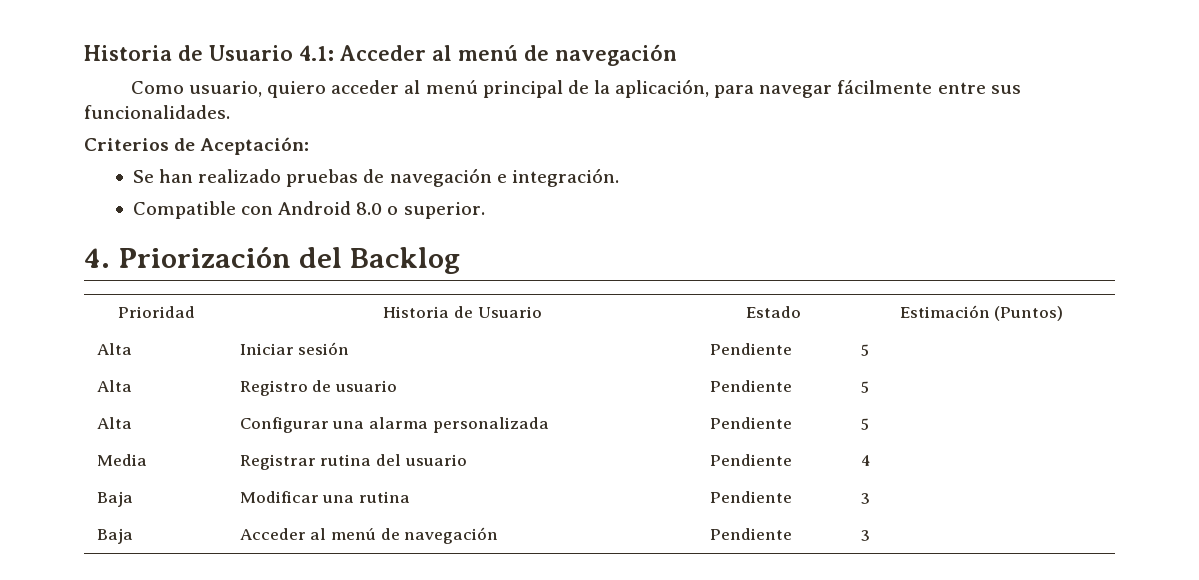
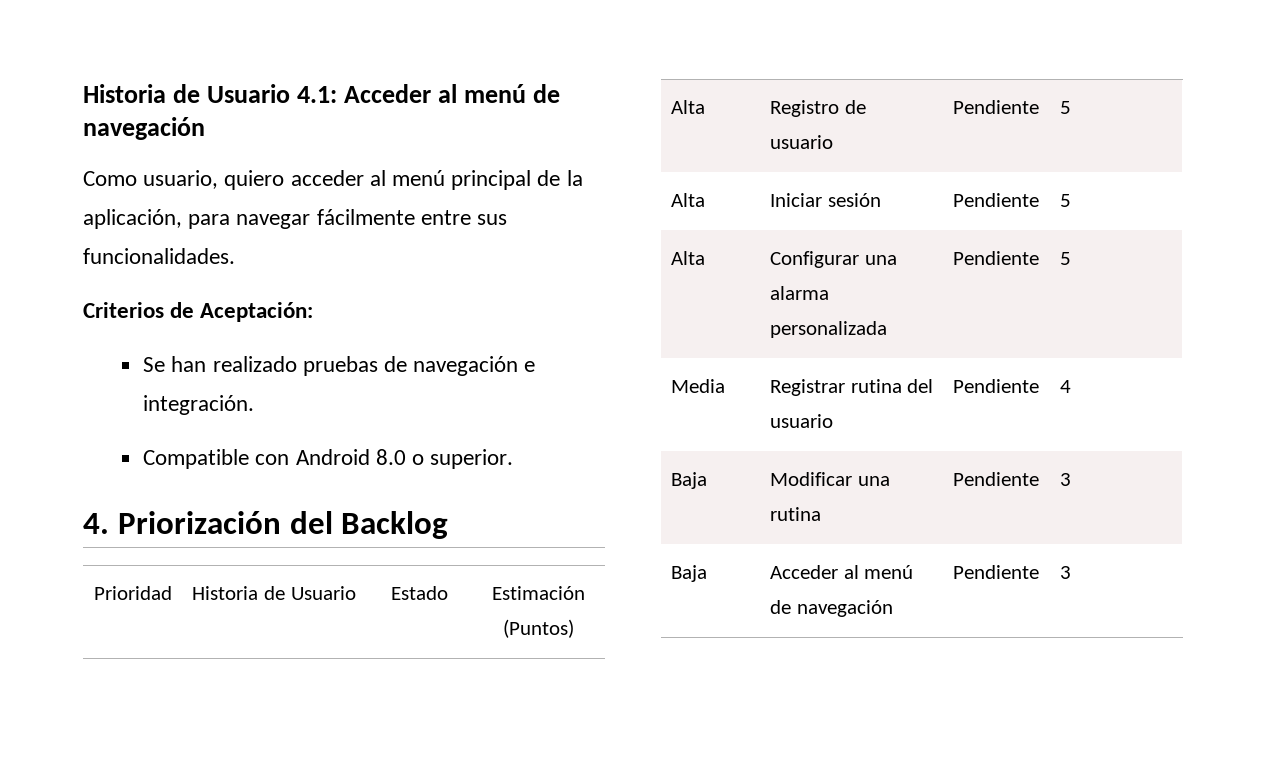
+ Alta | Registro de usuario | Pendiente | 5
  Alta | Iniciar sesión | Pendiente | 5
- Alta | Registro de usuario | Pendiente | 5

